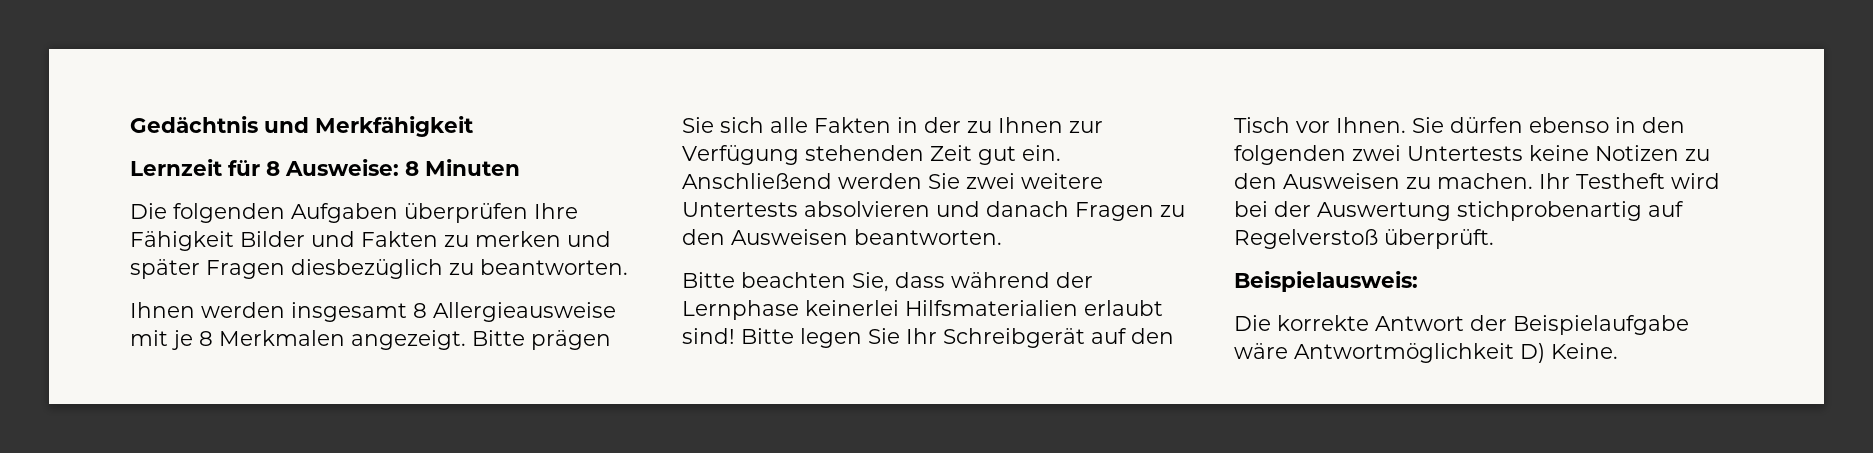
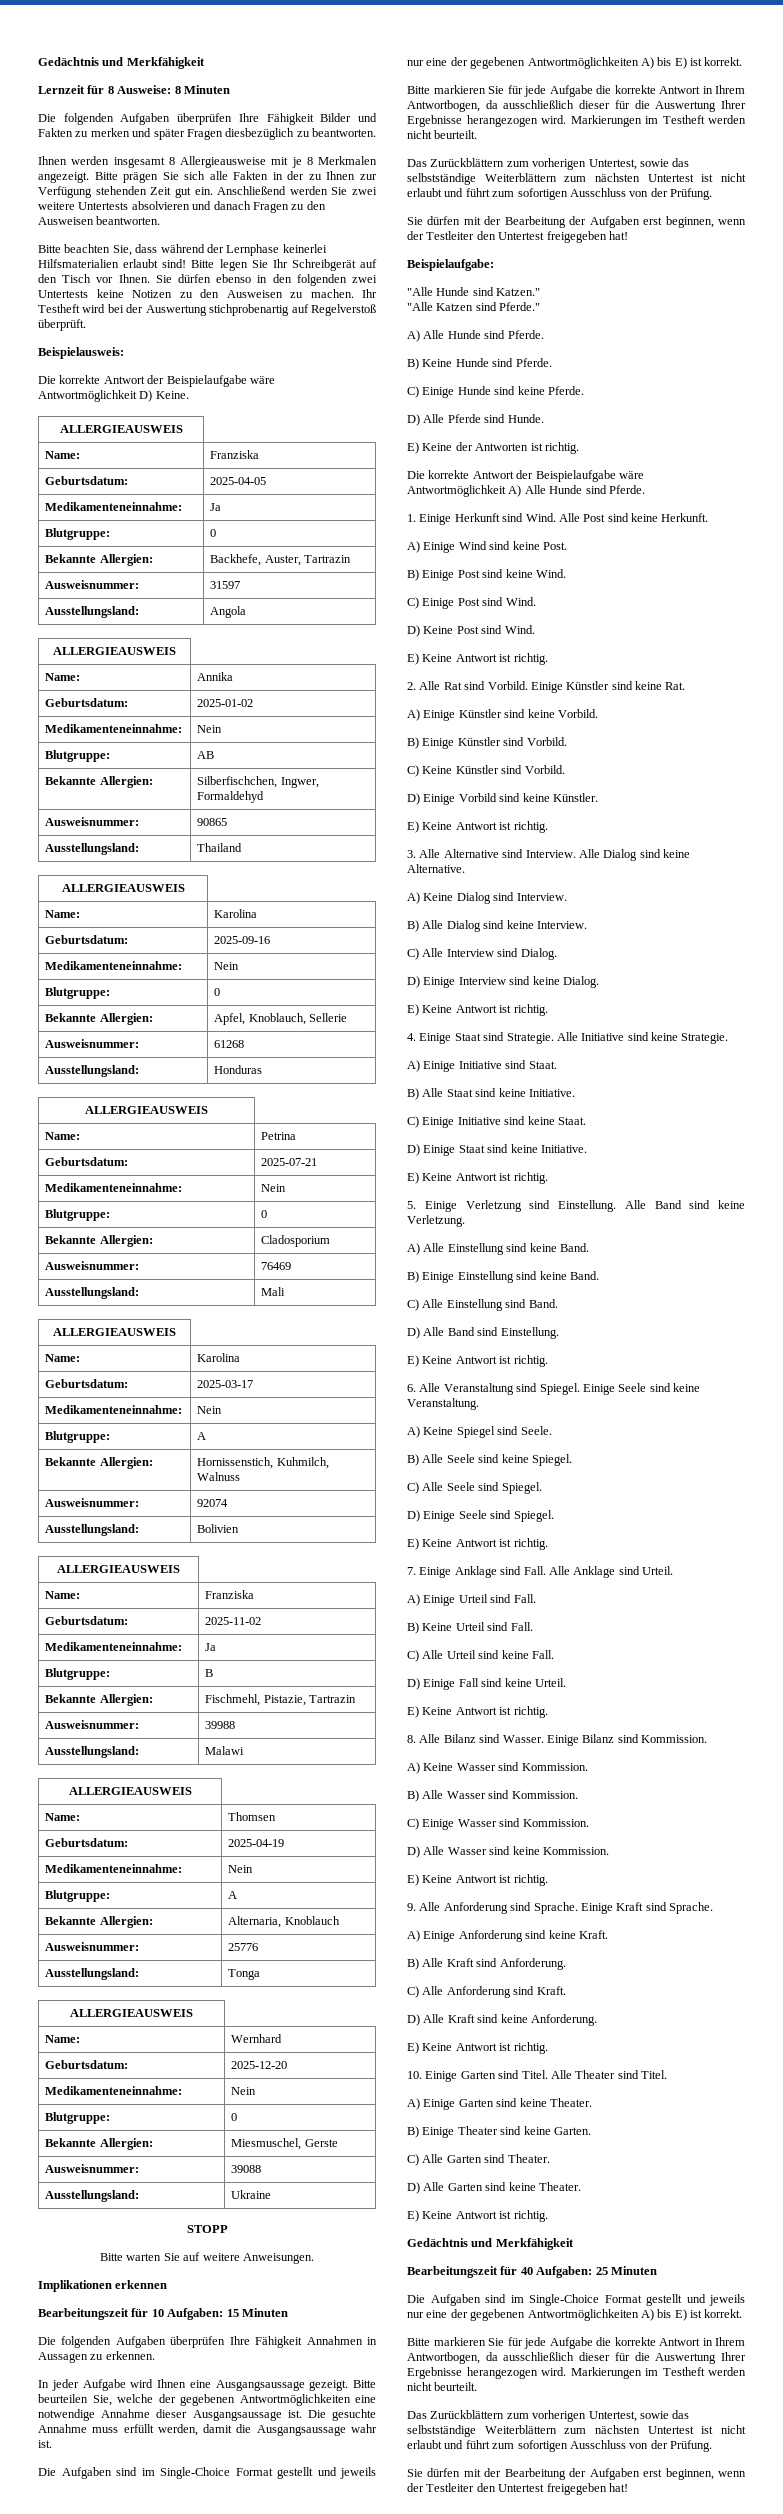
  Die korrekte Antwort der Beispielaufgabe wäre Antwortmöglichkeit D) Keine.
+ ALLERGIEAUSWEIS
+ Name: | Franziska
+ Geburtsdatum: | 2025-04-05
+ Medikamenteneinnahme: | Ja
+ Blutgruppe: | 0
+ Bekannte Allergien: | Backhefe, Auster, Tartrazin
+ Ausweisnummer: | 31597
+ Ausstellungsland: | Angola
+ ALLERGIEAUSWEIS
+ Name: | Annika
+ Geburtsdatum: | 2025-01-02
+ Medikamenteneinnahme: | Nein
+ Blutgruppe: | AB
+ Bekannte Allergien: | Silberfischchen, Ingwer, Formaldehyd
+ Ausweisnummer: | 90865
+ Ausstellungsland: | Thailand
+ ALLERGIEAUSWEIS
+ Name: | Karolina
+ Geburtsdatum: | 2025-09-16
+ Medikamenteneinnahme: | Nein
+ Blutgruppe: | 0
+ Bekannte Allergien: | Apfel, Knoblauch, Sellerie
+ Ausweisnummer: | 61268
+ Ausstellungsland: | Honduras
+ ALLERGIEAUSWEIS
+ Name: | Petrina
+ Geburtsdatum: | 2025-07-21
+ Medikamenteneinnahme: | Nein
+ Blutgruppe: | 0
+ Bekannte Allergien: | Cladosporium
+ Ausweisnummer: | 76469
+ Ausstellungsland: | Mali
+ ALLERGIEAUSWEIS
+ Name: | Karolina
+ Geburtsdatum: | 2025-03-17
+ Medikamenteneinnahme: | Nein
+ Blutgruppe: | A
+ Bekannte Allergien: | Hornissenstich, Kuhmilch, Walnuss
+ Ausweisnummer: | 92074
+ Ausstellungsland: | Bolivien
+ ALLERGIEAUSWEIS
+ Name: | Franziska
+ Geburtsdatum: | 2025-11-02
+ Medikamenteneinnahme: | Ja
+ Blutgruppe: | B
+ Bekannte Allergien: | Fischmehl, Pistazie, Tartrazin
+ Ausweisnummer: | 39988
+ Ausstellungsland: | Malawi
+ ALLERGIEAUSWEIS
+ Name: | Thomsen
+ Geburtsdatum: | 2025-04-19
+ Medikamenteneinnahme: | Nein
+ Blutgruppe: | A
+ Bekannte Allergien: | Alternaria, Knoblauch
+ Ausweisnummer: | 25776
+ Ausstellungsland: | Tonga
+ ALLERGIEAUSWEIS
+ Name: | Wernhard
+ Geburtsdatum: | 2025-12-20
+ Medikamenteneinnahme: | Nein
+ Blutgruppe: | 0
+ Bekannte Allergien: | Miesmuschel, Gerste
+ Ausweisnummer: | 39088
+ Ausstellungsland: | Ukraine
+ STOPP
+ Bitte warten Sie auf weitere Anweisungen.
+ Implikationen erkennen
+ Bearbeitungszeit für 10 Aufgaben: 15 Minuten
+ Die folgenden Aufgaben überprüfen Ihre Fähigkeit Annahmen in Aussagen zu erkennen.
+ In jeder Aufgabe wird Ihnen eine Ausgangsaussage gezeigt. Bitte beurteilen Sie, welche der gegebenen Antwortmöglichkeiten eine notwendige Annahme dieser Ausgangsaussage ist. Die gesuchte Annahme muss erfüllt werden, damit die Ausgangsaussage wahr ist.
+ Die Aufgaben sind im Single-Choice Format gestellt und jeweils nur eine der gegebenen Antwortmöglichkeiten A) bis E) ist korrekt.
+ Bitte markieren Sie für jede Aufgabe die korrekte Antwort in Ihrem Antwortbogen, da ausschließlich dieser für die Auswertung Ihrer Ergebnisse herangezogen wird. Markierungen im Testheft werden nicht beurteilt.
+ Das Zurückblättern zum vorherigen Untertest, sowie das selbstständige Weiterblättern zum nächsten Untertest ist nicht erlaubt und führt zum sofortigen Ausschluss von der Prüfung.
+ Sie dürfen mit der Bearbeitung der Aufgaben erst beginnen, wenn der Testleiter den Untertest freigegeben hat!
+ Beispielaufgabe:
+ "Alle Hunde sind Katzen."
+ "Alle Katzen sind Pferde."
+ A) Alle Hunde sind Pferde.
+ B) Keine Hunde sind Pferde.
+ C) Einige Hunde sind keine Pferde.
+ D) Alle Pferde sind Hunde.
+ E) Keine der Antworten ist richtig.
+ Die korrekte Antwort der Beispielaufgabe wäre Antwortmöglichkeit A) Alle Hunde sind Pferde.
+ 1. Einige Herkunft sind Wind. Alle Post sind keine Herkunft.
+ A) Einige Wind sind keine Post.
+ B) Einige Post sind keine Wind.
+ C) Einige Post sind Wind.
+ D) Keine Post sind Wind.
+ E) Keine Antwort ist richtig.
+ 2. Alle Rat sind Vorbild. Einige Künstler sind keine Rat.
+ A) Einige Künstler sind keine Vorbild.
+ B) Einige Künstler sind Vorbild.
+ C) Keine Künstler sind Vorbild.
+ D) Einige Vorbild sind keine Künstler.
+ E) Keine Antwort ist richtig.
+ 3. Alle Alternative sind Interview. Alle Dialog sind keine Alternative.
+ A) Keine Dialog sind Interview.
+ B) Alle Dialog sind keine Interview.
+ C) Alle Interview sind Dialog.
+ D) Einige Interview sind keine Dialog.
+ E) Keine Antwort ist richtig.
+ 4. Einige Staat sind Strategie. Alle Initiative sind keine Strategie.
+ A) Einige Initiative sind Staat.
+ B) Alle Staat sind keine Initiative.
+ C) Einige Initiative sind keine Staat.
+ D) Einige Staat sind keine Initiative.
+ E) Keine Antwort ist richtig.
+ 5. Einige Verletzung sind Einstellung. Alle Band sind keine Verletzung.
+ A) Alle Einstellung sind keine Band.
+ B) Einige Einstellung sind keine Band.
+ C) Alle Einstellung sind Band.
+ D) Alle Band sind Einstellung.
+ E) Keine Antwort ist richtig.
+ 6. Alle Veranstaltung sind Spiegel. Einige Seele sind keine Veranstaltung.
+ A) Keine Spiegel sind Seele.
+ B) Alle Seele sind keine Spiegel.
+ C) Alle Seele sind Spiegel.
+ D) Einige Seele sind Spiegel.
+ E) Keine Antwort ist richtig.
+ 7. Einige Anklage sind Fall. Alle Anklage sind Urteil.
+ A) Einige Urteil sind Fall.
+ B) Keine Urteil sind Fall.
+ C) Alle Urteil sind keine Fall.
+ D) Einige Fall sind keine Urteil.
+ E) Keine Antwort ist richtig.
+ 8. Alle Bilanz sind Wasser. Einige Bilanz sind Kommission.
+ A) Keine Wasser sind Kommission.
+ B) Alle Wasser sind Kommission.
+ C) Einige Wasser sind Kommission.
+ D) Alle Wasser sind keine Kommission.
+ E) Keine Antwort ist richtig.
+ 9. Alle Anforderung sind Sprache. Einige Kraft sind Sprache.
+ A) Einige Anforderung sind keine Kraft.
+ B) Alle Kraft sind Anforderung.
+ C) Alle Anforderung sind Kraft.
+ D) Alle Kraft sind keine Anforderung.
+ E) Keine Antwort ist richtig.
+ 10. Einige Garten sind Titel. Alle Theater sind Titel.
+ A) Einige Garten sind keine Theater.
+ B) Einige Theater sind keine Garten.
+ C) Alle Garten sind Theater.
+ D) Alle Garten sind keine Theater.
+ E) Keine Antwort ist richtig.
+ Gedächtnis und Merkfähigkeit
+ Bearbeitungszeit für 40 Aufgaben: 25 Minuten
+ Die Aufgaben sind im Single-Choice Format gestellt und jeweils nur eine der gegebenen Antwortmöglichkeiten A) bis E) ist korrekt.
+ Bitte markieren Sie für jede Aufgabe die korrekte Antwort in Ihrem Antwortbogen, da ausschließlich dieser für die Auswertung Ihrer Ergebnisse herangezogen wird. Markierungen im Testheft werden nicht beurteilt.
+ Das Zurückblättern zum vorherigen Untertest, sowie das selbstständige Weiterblättern zum nächsten Untertest ist nicht erlaubt und führt zum sofortigen Ausschluss von der Prüfung.
+ Sie dürfen mit der Bearbeitung der Aufgaben erst beginnen, wenn der Testleiter den Untertest freigegeben hat!

